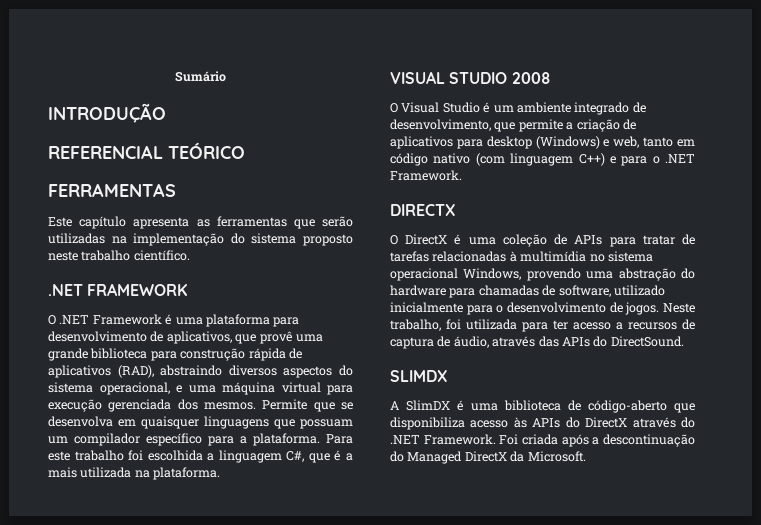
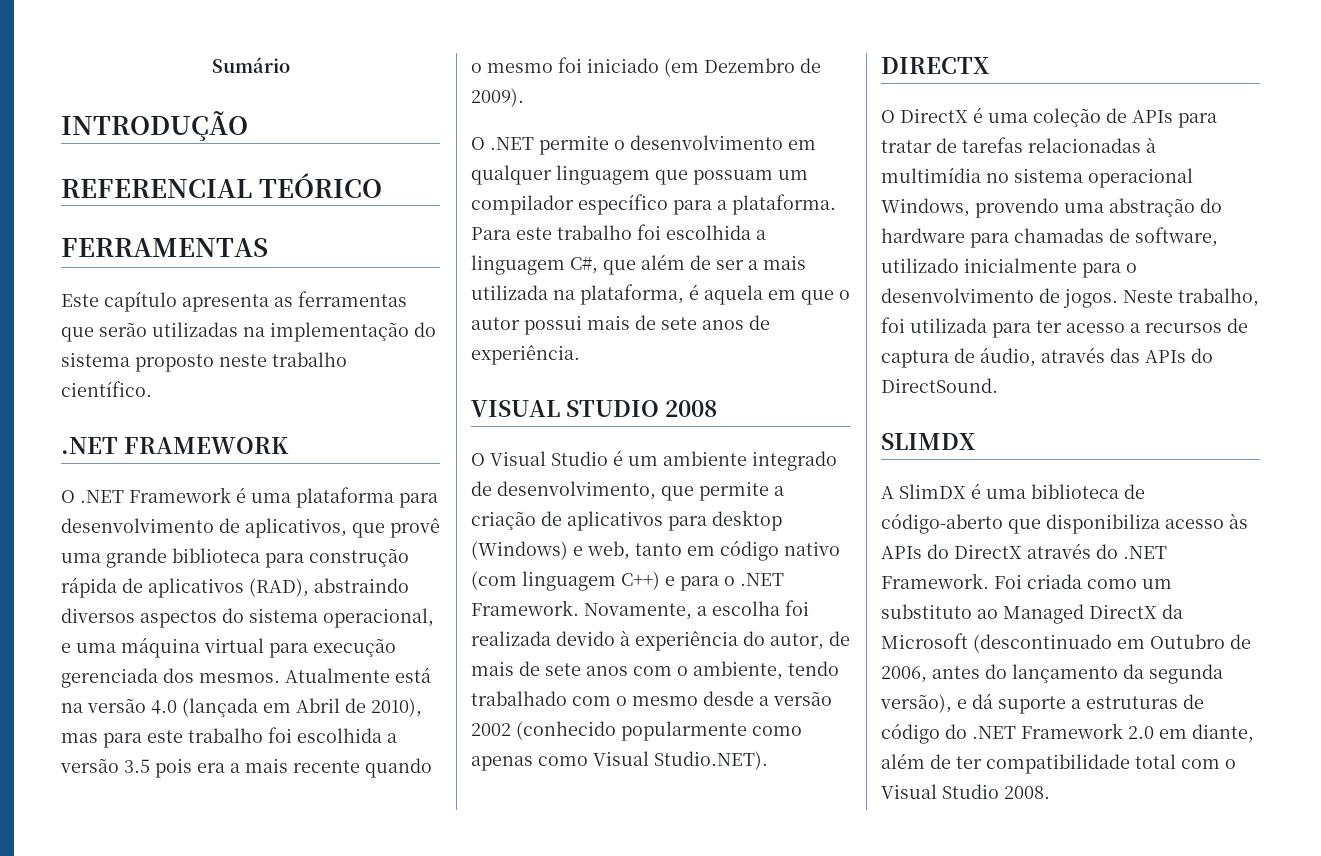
- Permite que se desenvolva em quaisquer linguagens que possuam um compilador específico para a plataforma.
+ Atualmente está na versão 4.0 (lançada em Abril de 2010), mas para este trabalho foi escolhida a versão 3.5 pois era a mais recente quando o mesmo foi iniciado (em Dezembro de 2009).
+ O .NET permite o desenvolvimento em qualquer linguagem que possuam um compilador específico para a plataforma.
- Para este trabalho foi escolhida a linguagem C#, que é a mais utilizada na plataforma.
+ Para este trabalho foi escolhida a linguagem C#, que além de ser a mais utilizada na plataforma, é aquela em que o autor possui mais de sete anos de experiência.
+ Novamente, a escolha foi realizada devido à experiência do autor, de mais de sete anos com o ambiente, tendo trabalhado com o mesmo desde a versão 2002 (conhecido popularmente como apenas como Visual Studio.NET).
- Foi criada após a descontinuação do Managed DirectX da Microsoft.
+ Foi criada como um substituto ao Managed DirectX da Microsoft (descontinuado em Outubro de 2006, antes do lançamento da segunda versão), e dá suporte a estruturas de código do .NET Framework 2.0 em diante, além de ter compatibilidade total com o Visual Studio 2008.

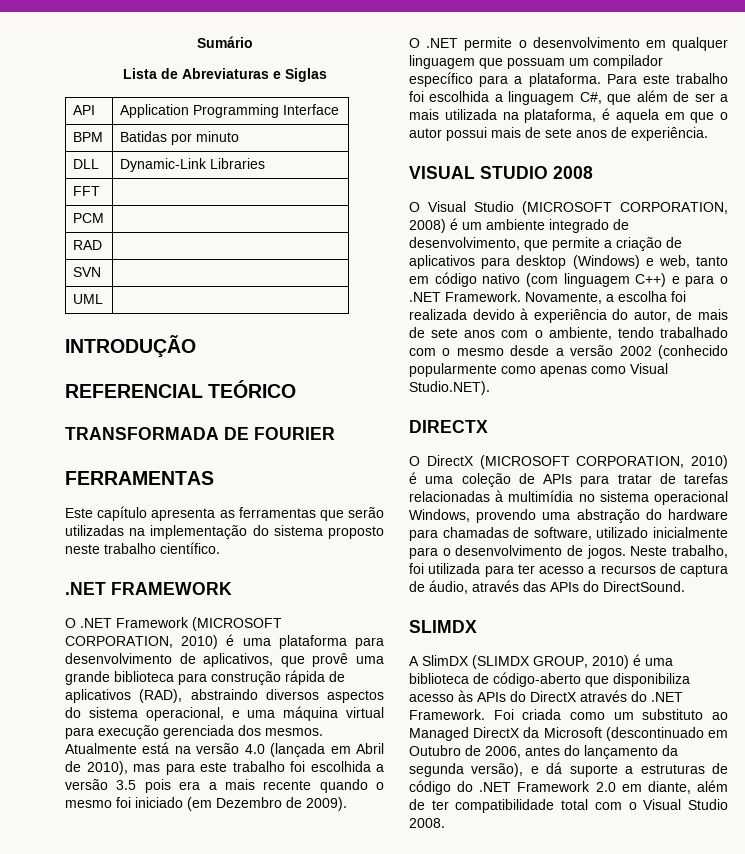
+ Lista de Abreviaturas e Siglas
+ API | Application Programming Interface
+ BPM | Batidas por minuto
+ DLL | Dynamic-Link Libraries
+ FFT |
+ PCM |
+ RAD |
+ SVN |
+ UML |
+ TRANSFORMADA DE FOURIER
- O .NET Framework é uma plataforma para desenvolvimento de aplicativos, que provê uma grande biblioteca para construção rápida de aplicativos (RAD), abstraindo diversos aspectos do sistema operacional, e uma máquina virtual para execução gerenciada dos mesmos.
+ O .NET Framework (MICROSOFT CORPORATION, 2010) é uma plataforma para desenvolvimento de aplicativos, que provê uma grande biblioteca para construção rápida de aplicativos (RAD), abstraindo diversos aspectos do sistema operacional, e uma máquina virtual para execução gerenciada dos mesmos.
- O Visual Studio é um ambiente integrado de desenvolvimento, que permite a criação de aplicativos para desktop (Windows) e web, tanto em código nativo (com linguagem C++) e para o .NET Framework.
+ O Visual Studio (MICROSOFT CORPORATION, 2008) é um ambiente integrado de desenvolvimento, que permite a criação de aplicativos para desktop (Windows) e web, tanto em código nativo (com linguagem C++) e para o .NET Framework.
- O DirectX é uma coleção de APIs para tratar de tarefas relacionadas à multimídia no sistema operacional Windows, provendo uma abstração do hardware para chamadas de software, utilizado inicialmente para o desenvolvimento de jogos.
+ O DirectX (MICROSOFT CORPORATION, 2010) é uma coleção de APIs para tratar de tarefas relacionadas à multimídia no sistema operacional Windows, provendo uma abstração do hardware para chamadas de software, utilizado inicialmente para o desenvolvimento de jogos.
- A SlimDX é uma biblioteca de código-aberto que disponibiliza acesso às APIs do DirectX através do .NET Framework.
+ A SlimDX (SLIMDX GROUP, 2010) é uma biblioteca de código-aberto que disponibiliza acesso às APIs do DirectX através do .NET Framework.

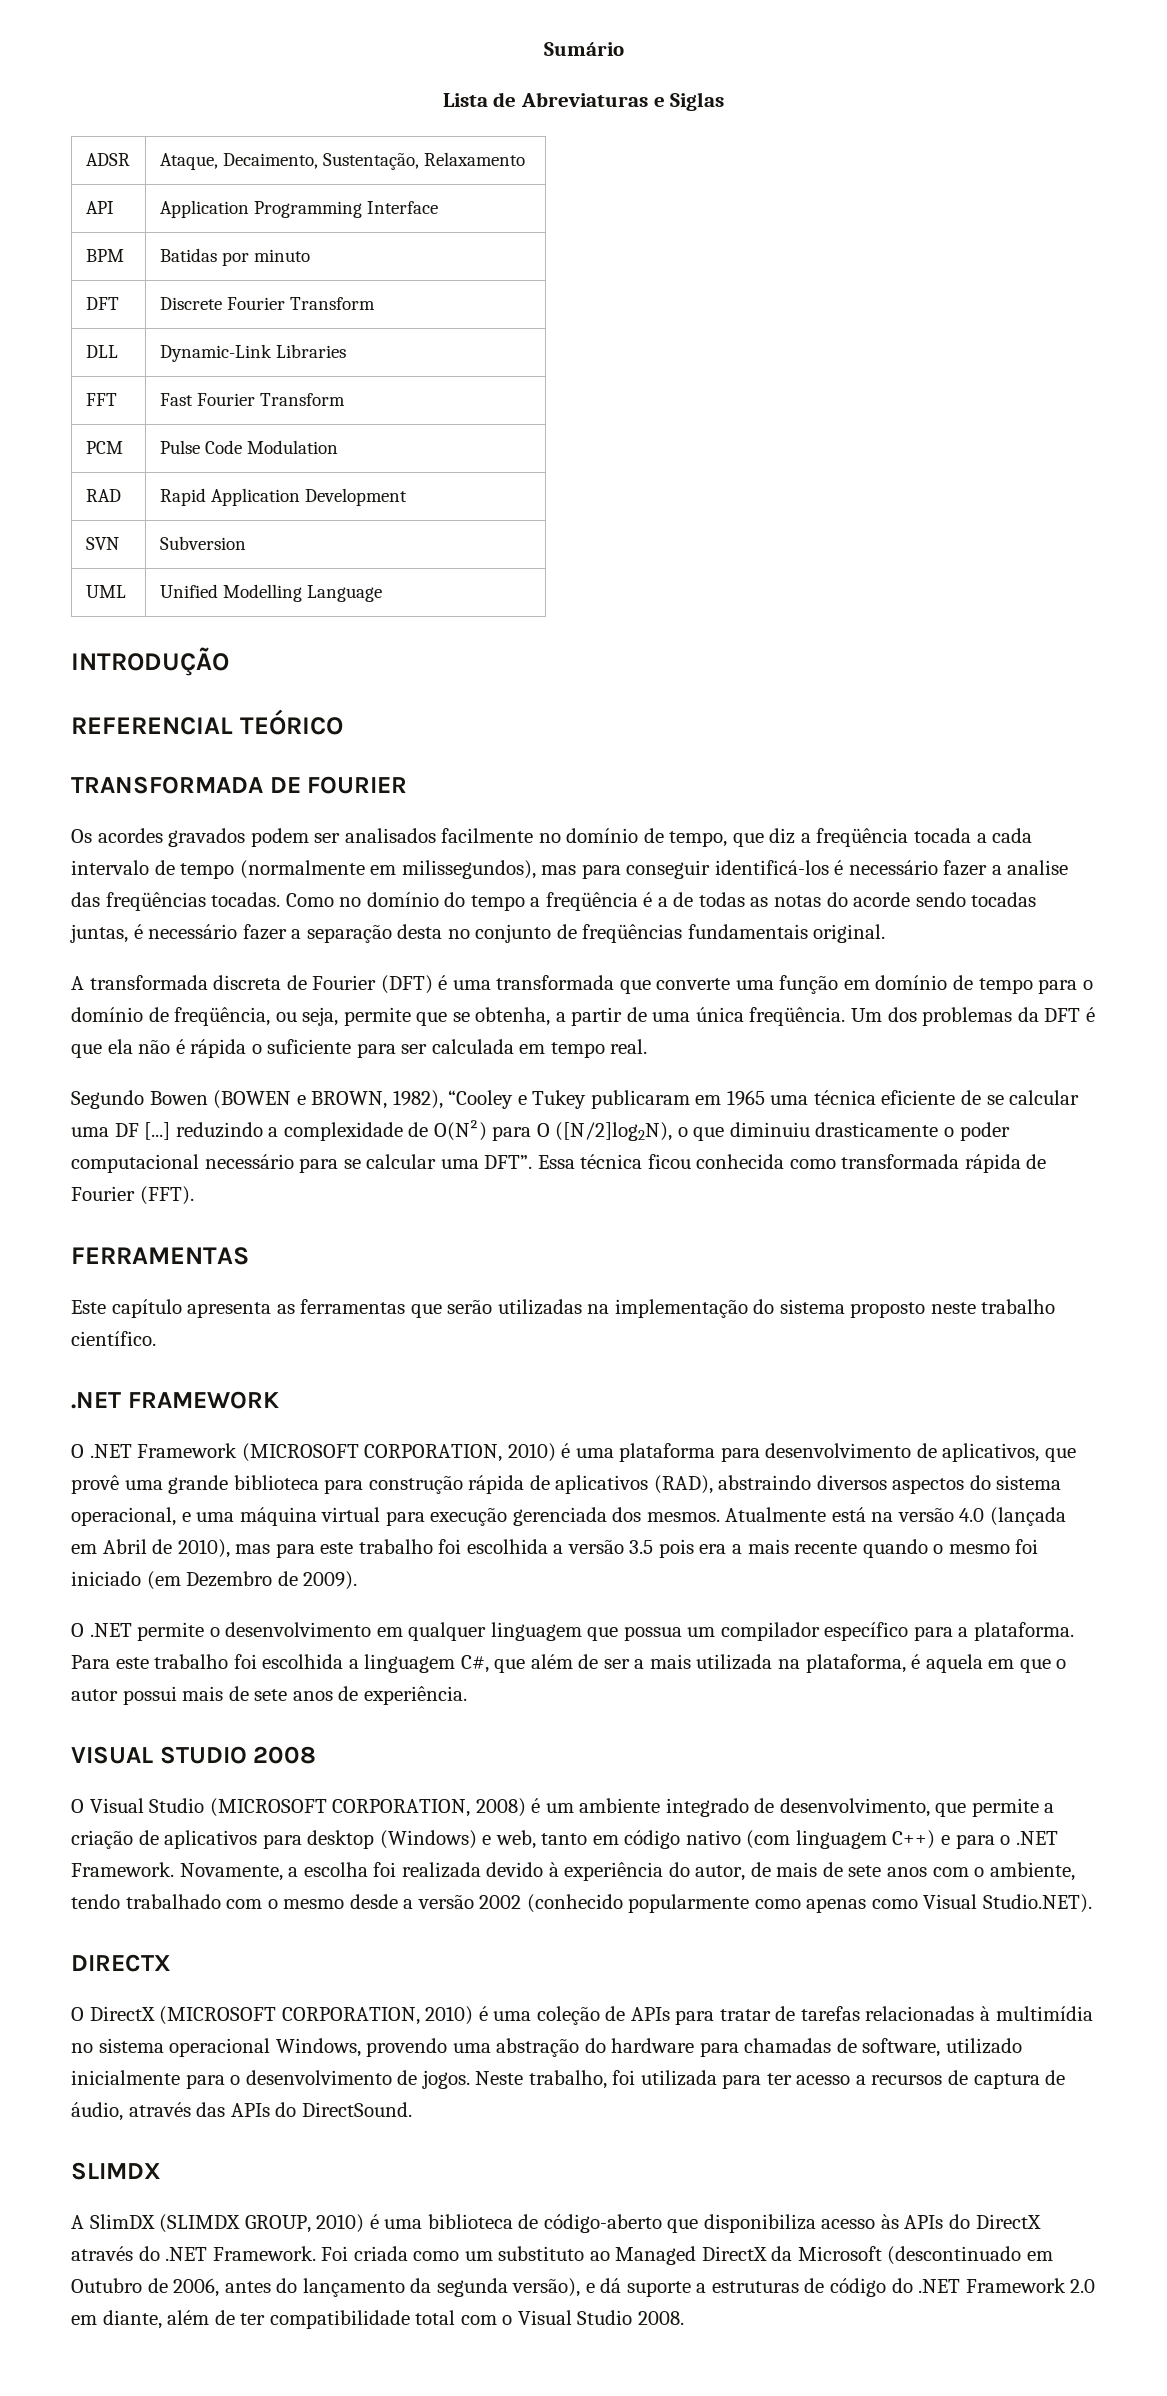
+ ADSR | Ataque, Decaimento, Sustentação, Relaxamento
+ DFT | Discrete Fourier Transform
- FFT |
- PCM |
- RAD |
+ FFT | Fast Fourier Transform
+ PCM | Pulse Code Modulation
+ RAD | Rapid Application Development
- SVN |
+ SVN | Subversion
- UML |
+ UML | Unified Modelling Language
+ Os acordes gravados podem ser analisados facilmente no domínio de tempo, que diz a freqüência tocada a cada intervalo de tempo (normalmente em milissegundos), mas para conseguir identificá-los é necessário fazer a analise das freqüências tocadas. Como no domínio do tempo a freqüência é a de todas as notas do acorde sendo tocadas juntas, é necessário fazer a separação desta no conjunto de freqüências fundamentais original.
+ A transformada discreta de Fourier (DFT) é uma transformada que converte uma função em domínio de tempo para o domínio de freqüência, ou seja, permite que se obtenha, a partir de uma única freqüência. Um dos problemas da DFT é que ela não é rápida o suficiente para ser calculada em tempo real.
+ Segundo Bowen (BOWEN e BROWN, 1982), “Cooley e Tukey publicaram em 1965 uma técnica eficiente de se calcular uma DF [...] reduzindo a complexidade de O(N²) para O ([N/2]log2N), o que diminuiu drasticamente o poder computacional necessário para se calcular uma DFT”. Essa técnica ficou conhecida como transformada rápida de Fourier (FFT).
- O .NET permite o desenvolvimento em qualquer linguagem que possuam um compilador específico para a plataforma.
+ O .NET permite o desenvolvimento em qualquer linguagem que possua um compilador específico para a plataforma.

